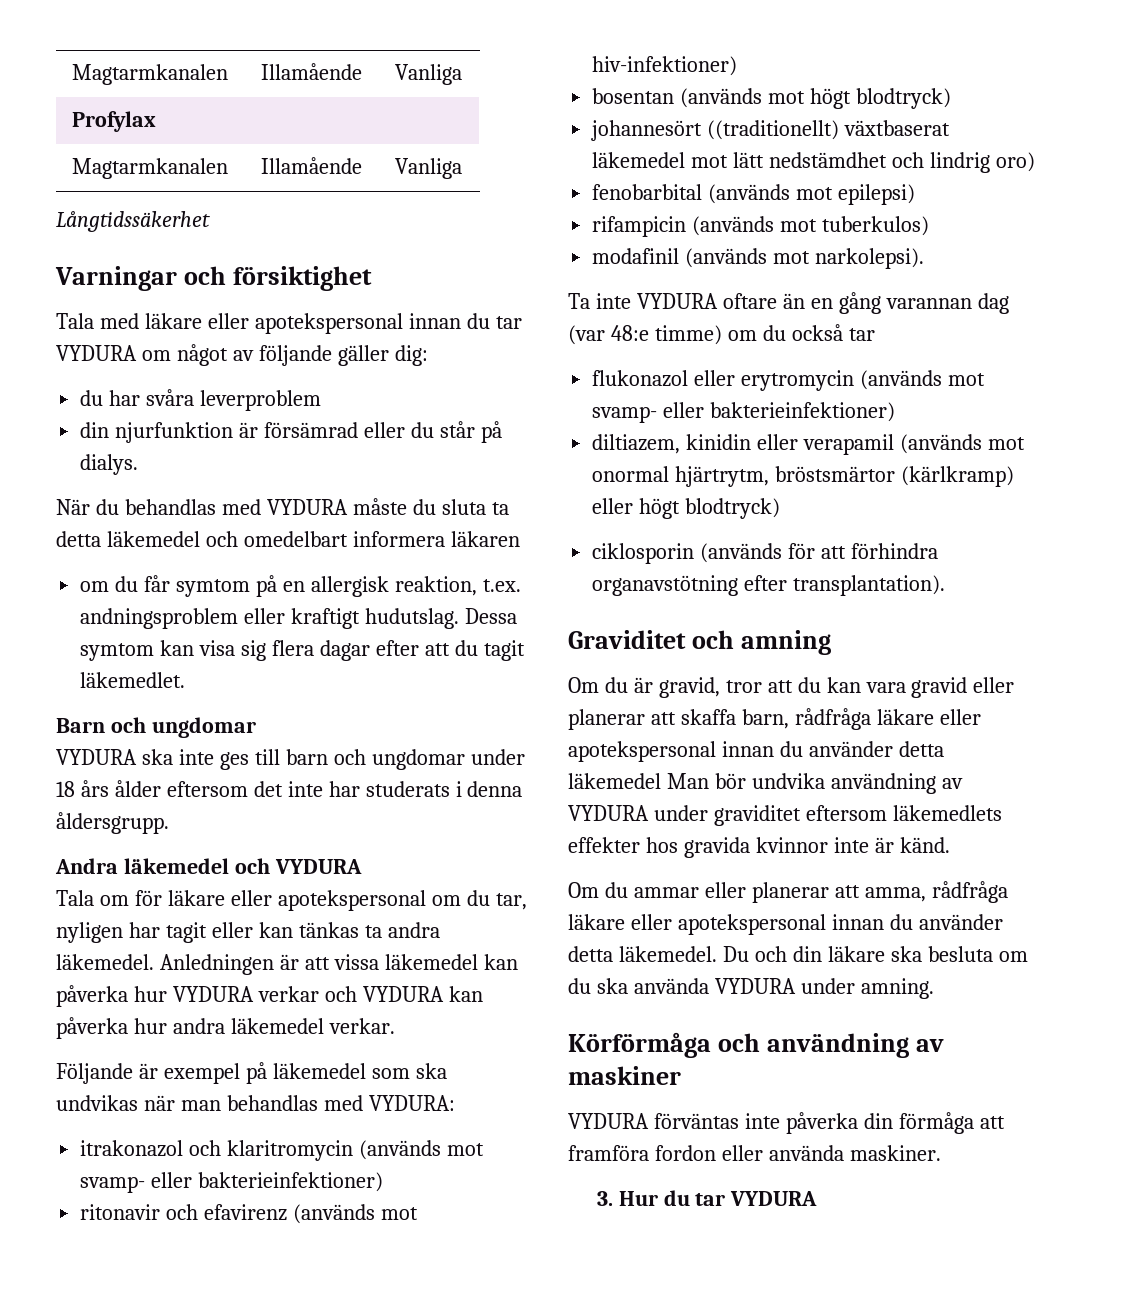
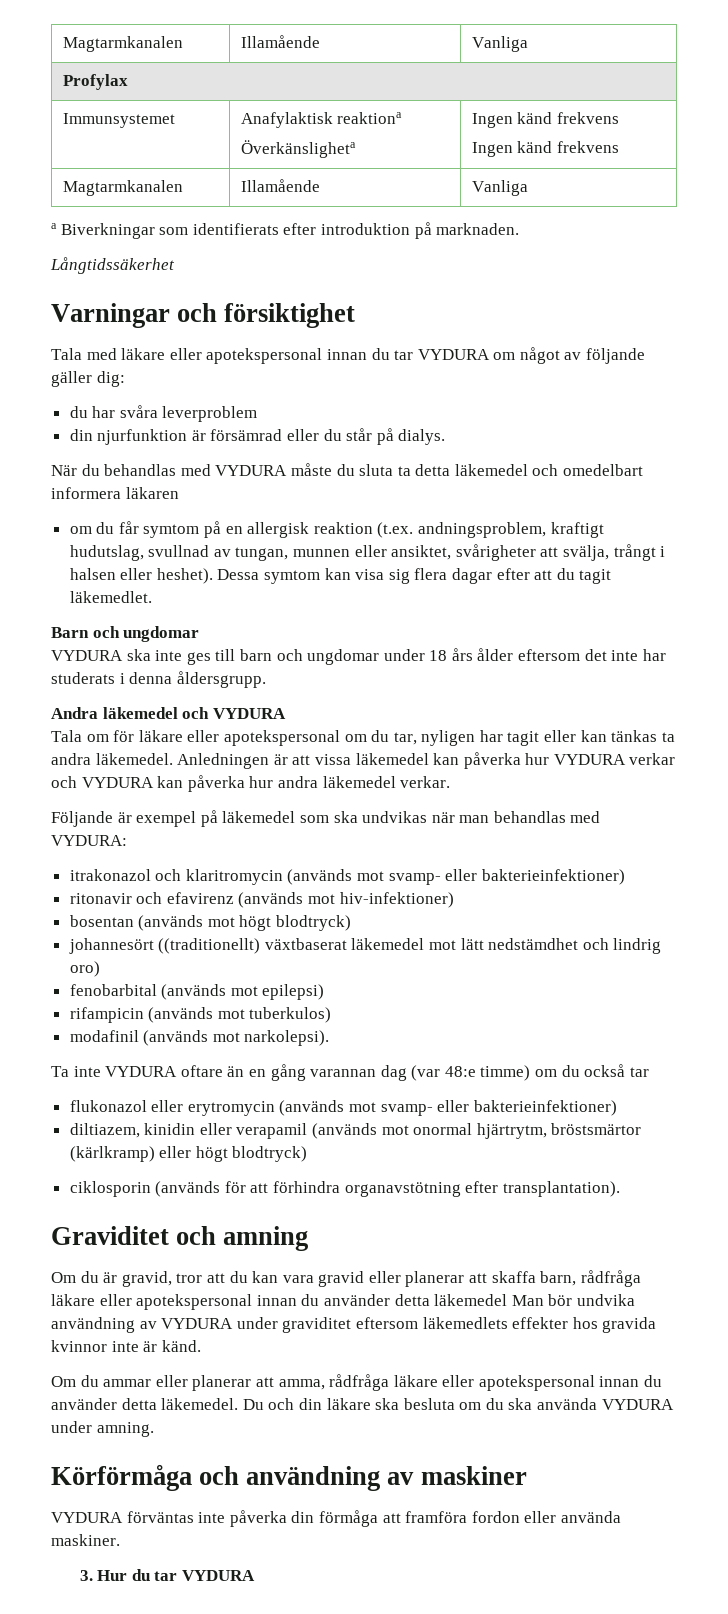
  Profylax
+ Immunsystemet | Anafylaktisk reaktiona
+ Överkänsligheta | Ingen känd frekvens
+ Ingen känd frekvens
  Magtarmkanalen | Illamående | Vanliga
+ a Biverkningar som identifierats efter introduktion på marknaden.
- om du får symtom på en allergisk reaktion, t.ex. andningsproblem eller kraftigt hudutslag.
+ om du får symtom på en allergisk reaktion (t.ex. andningsproblem, kraftigt hudutslag, svullnad av tungan, munnen eller ansiktet, svårigheter att svälja, trångt i halsen eller heshet).

